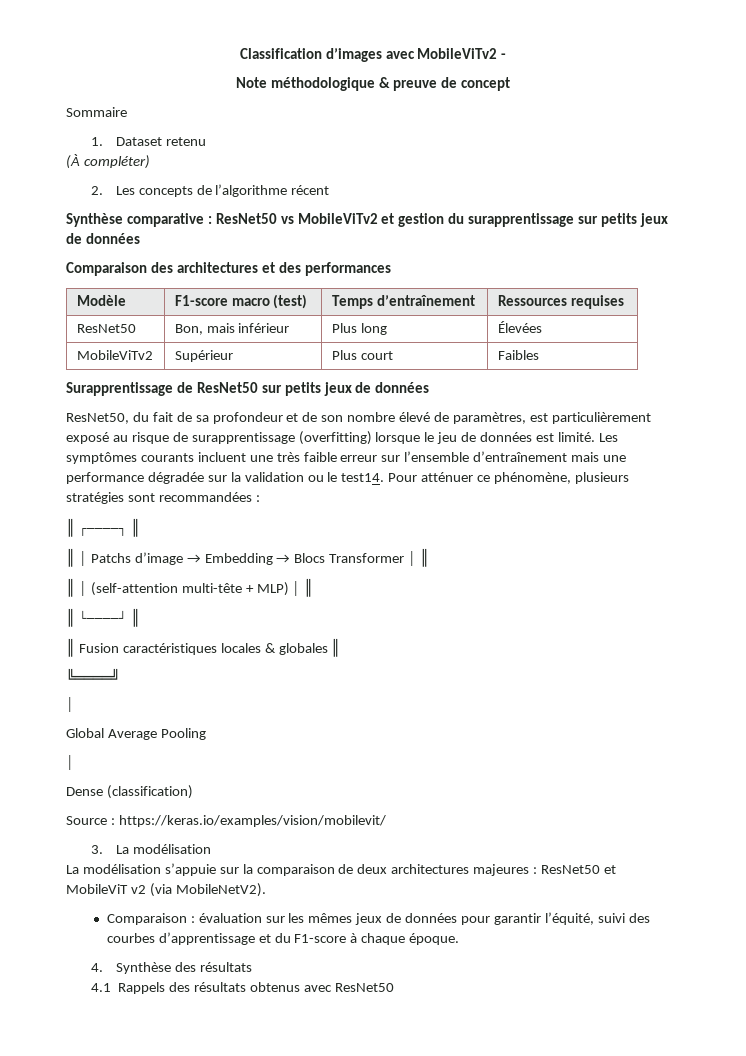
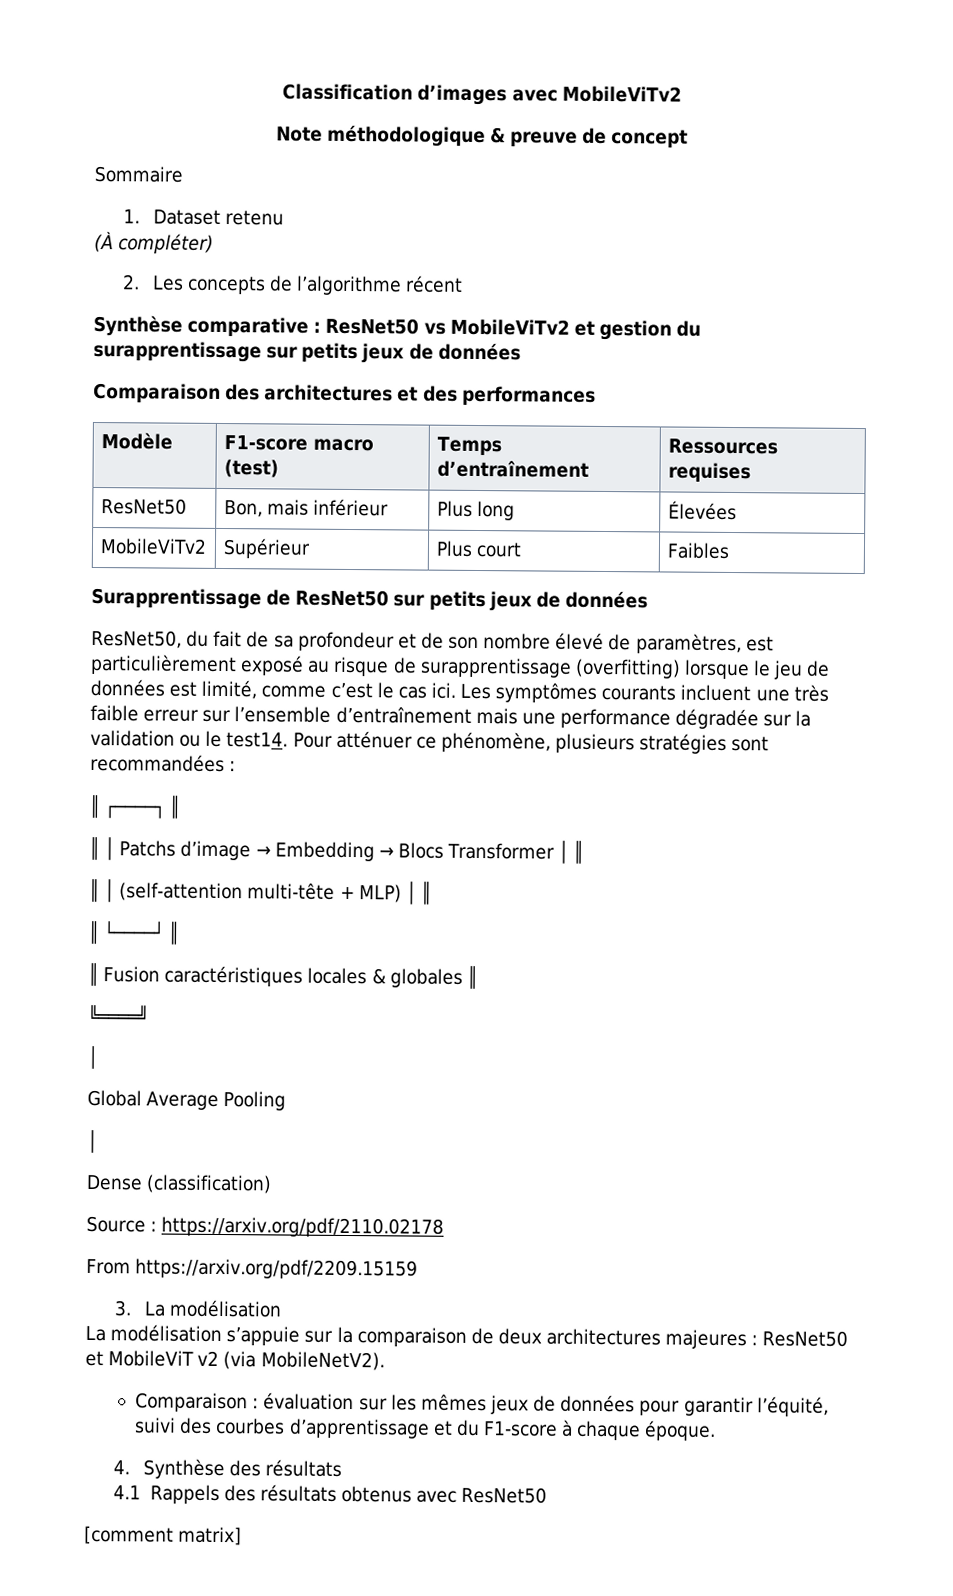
- Classification d’images avec MobileViTv2 -
+ Classification d’images avec MobileViTv2
- ResNet50, du fait de sa profondeur et de son nombre élevé de paramètres, est particulièrement exposé au risque de surapprentissage (overfitting) lorsque le jeu de données est limité.
+ ResNet50, du fait de sa profondeur et de son nombre élevé de paramètres, est particulièrement exposé au risque de surapprentissage (overfitting) lorsque le jeu de données est limité, comme c’est le cas ici.
- Source : https://keras.io/examples/vision/mobilevit/
+ Source : https://arxiv.org/pdf/2110.02178
+ From https://arxiv.org/pdf/2209.15159
+ [comment matrix]

